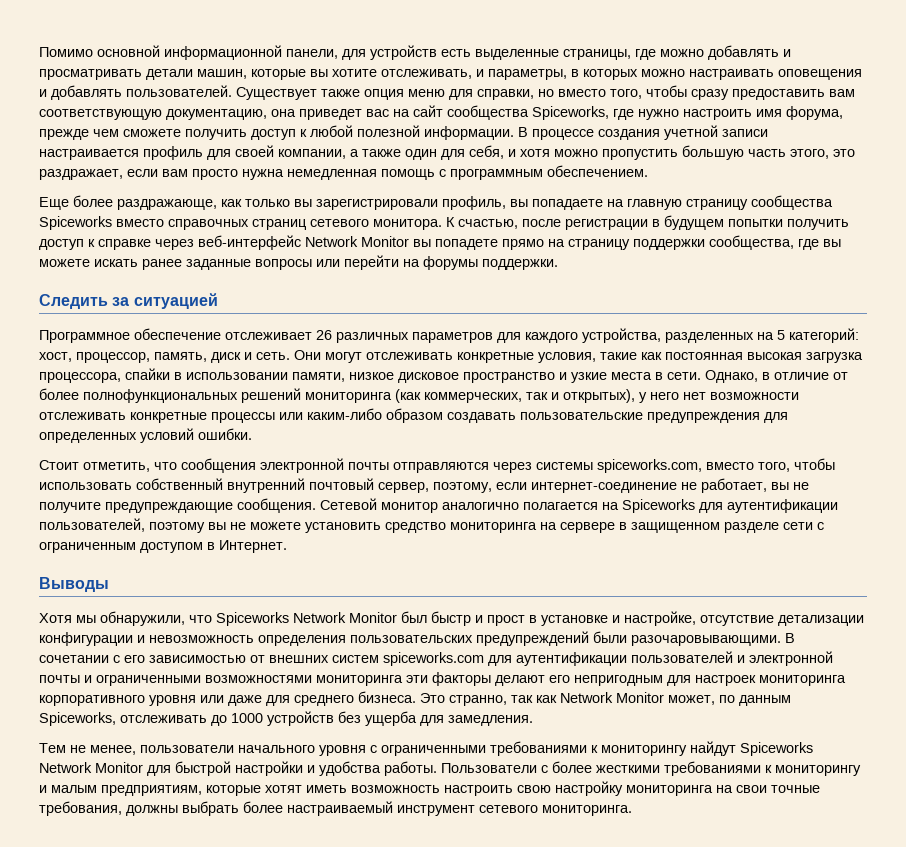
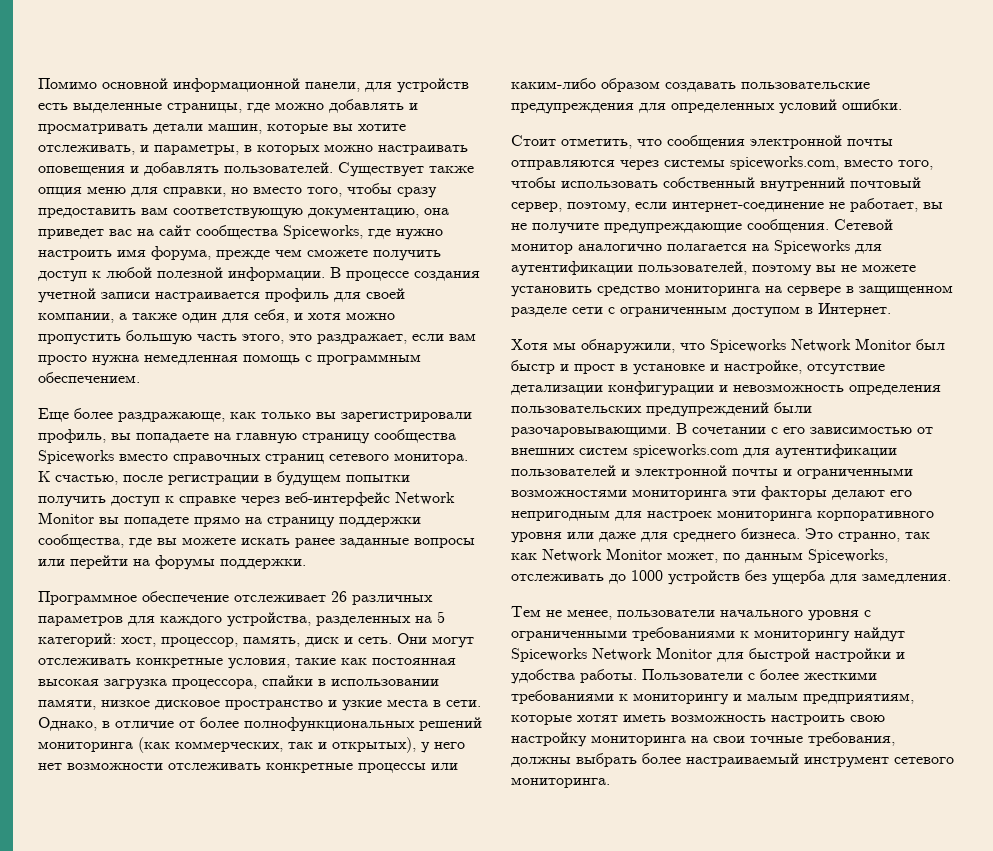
- Следить за ситуацией
- Выводы

